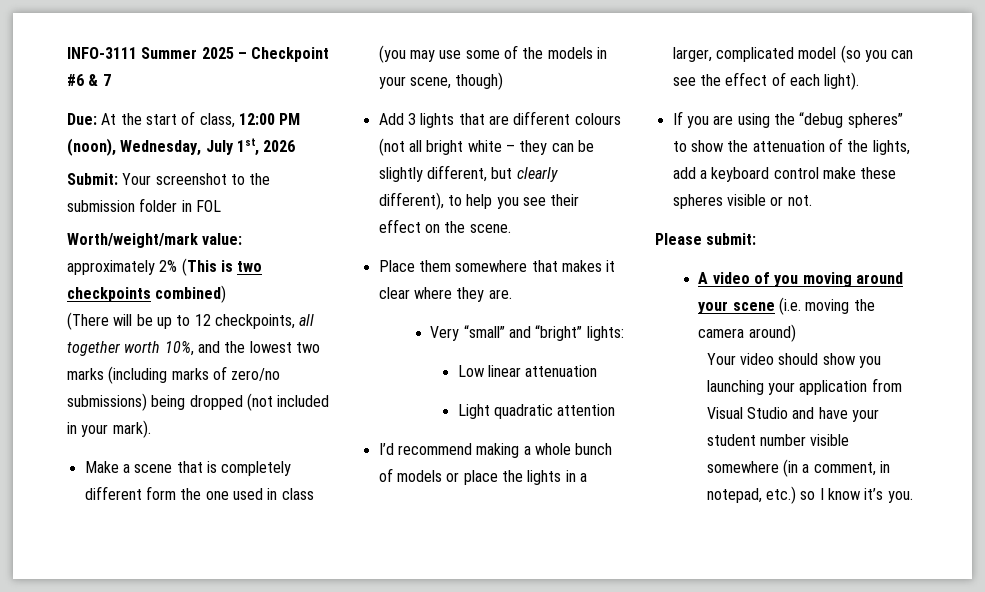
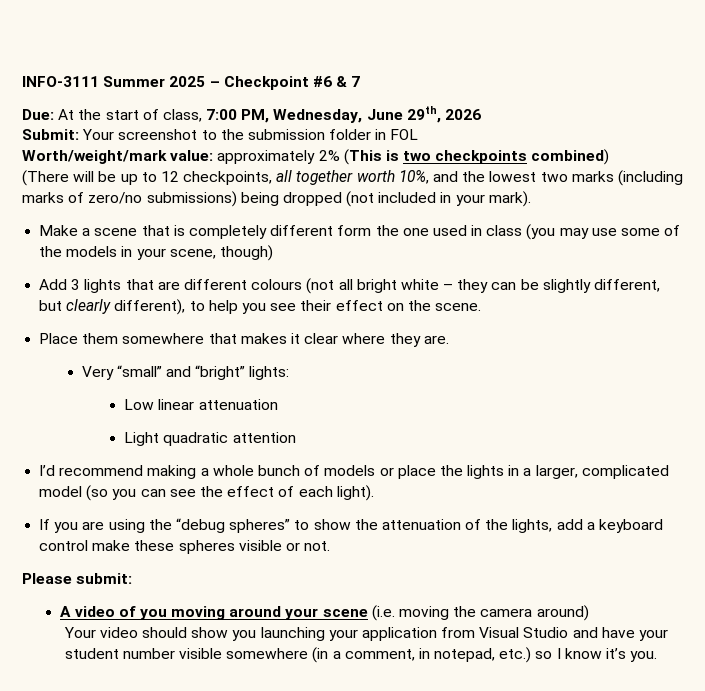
- Due: At the start of class, 12:00 PM (noon), Wednesday, July 1st, 2026
+ Due: At the start of class, 7:00 PM, Wednesday, June 29th, 2026

